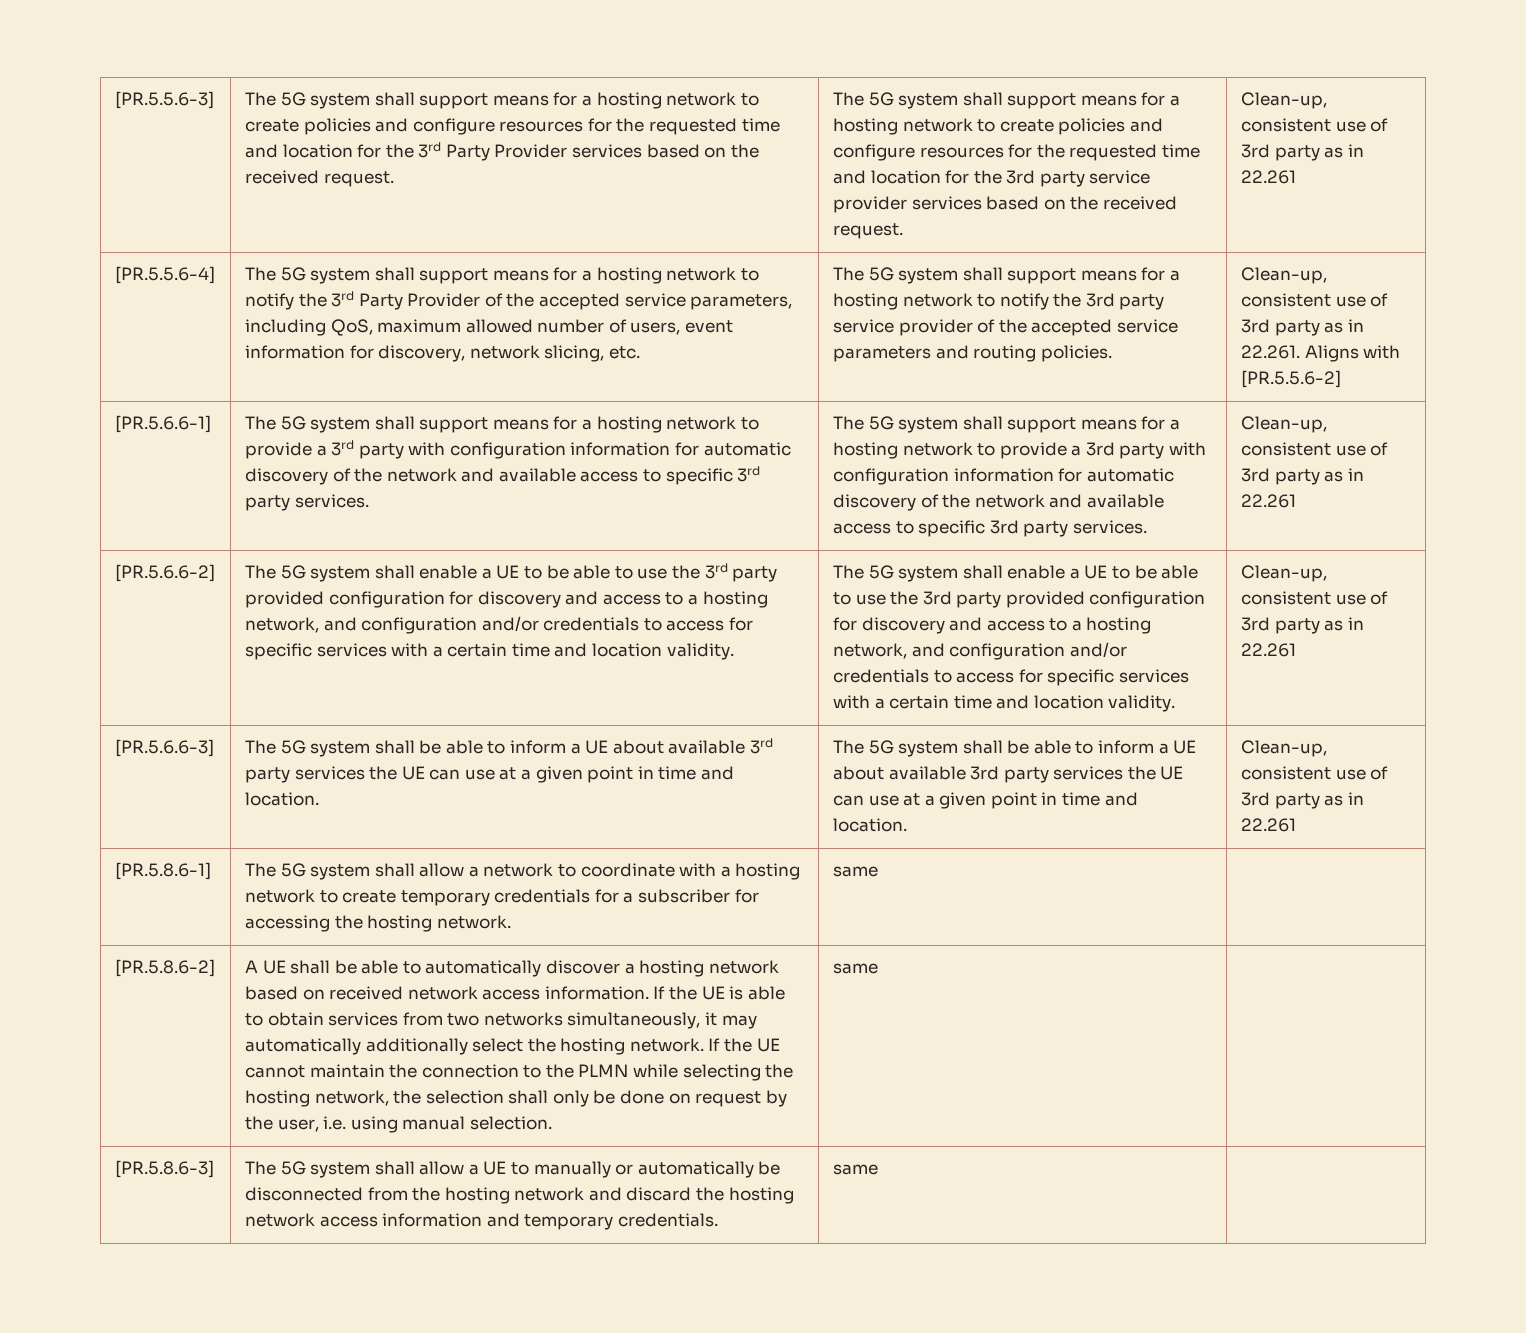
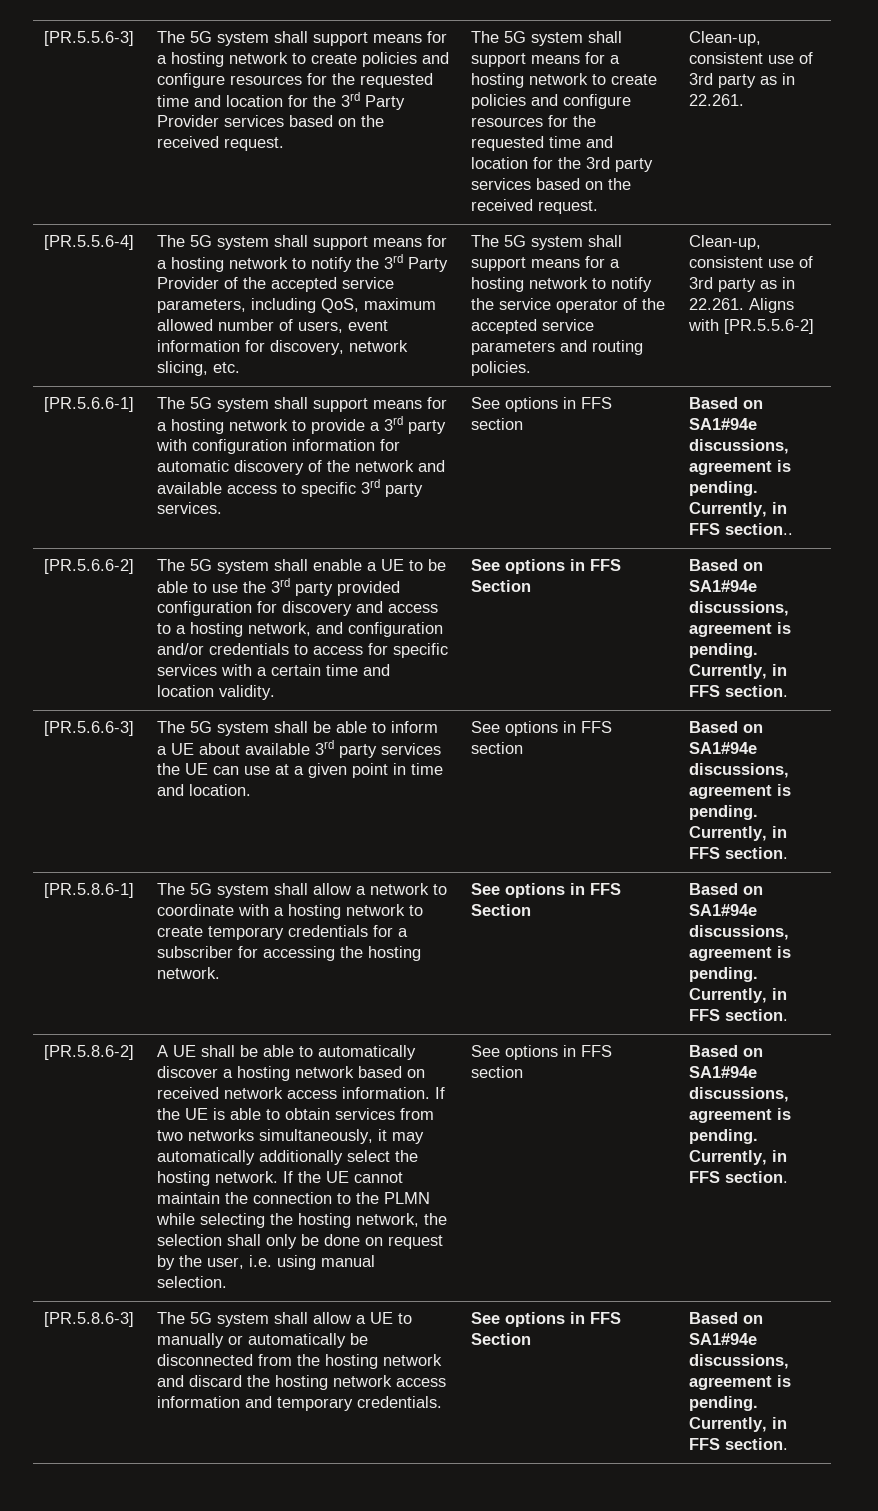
- The 5G system shall support means for a hosting network to create policies and configure resources for the requested time and location for the 3rd party service provider services based on the received request. | Clean-up, consistent use of 3rd party as in 22.261
+ The 5G system shall support means for a hosting network to create policies and configure resources for the requested time and location for the 3rd party services based on the received request. | Clean-up, consistent use of 3rd party as in 22.261.
- The 5G system shall support means for a hosting network to notify the 3rd party service provider of the accepted service parameters and routing policies.
+ The 5G system shall support means for a hosting network to notify the service operator of the accepted service parameters and routing policies.
- The 5G system shall support means for a hosting network to provide a 3rd party with configuration information for automatic discovery of the network and available access to specific 3rd party services. | Clean-up, consistent use of 3rd party as in 22.261
+ See options in FFS section | Based on SA1#94e discussions, agreement is pending. Currently, in FFS section..
- The 5G system shall enable a UE to be able to use the 3rd party provided configuration for discovery and access to a hosting network, and configuration and/or credentials to access for specific services with a certain time and location validity. | The 5G system shall enable a UE to be able to use the 3rd party provided configuration for discovery and access to a hosting network, and configuration and/or credentials to access for specific services with a certain time and location validity. | Clean-up, consistent use of 3rd party as in 22.261
+ The 5G system shall enable a UE to be able to use the 3rd party provided configuration for discovery and access to a hosting network, and configuration and/or credentials to access for specific services with a certain time and location validity. | See options in FFS Section | Based on SA1#94e discussions, agreement is pending. Currently, in FFS section.
- The 5G system shall be able to inform a UE about available 3rd party services the UE can use at a given point in time and location. | The 5G system shall be able to inform a UE about available 3rd party services the UE can use at a given point in time and location. | Clean-up, consistent use of 3rd party as in 22.261
+ The 5G system shall be able to inform a UE about available 3rd party services the UE can use at a given point in time and location. | See options in FFS section | Based on SA1#94e discussions, agreement is pending. Currently, in FFS section.
- The 5G system shall allow a network to coordinate with a hosting network to create temporary credentials for a subscriber for accessing the hosting network. | same
+ The 5G system shall allow a network to coordinate with a hosting network to create temporary credentials for a subscriber for accessing the hosting network. | See options in FFS Section | Based on SA1#94e discussions, agreement is pending. Currently, in FFS section.
- If the UE cannot maintain the connection to the PLMN while selecting the hosting network, the selection shall only be done on request by the user, i.e. using manual selection. | same
+ If the UE cannot maintain the connection to the PLMN while selecting the hosting network, the selection shall only be done on request by the user, i.e. using manual selection. | See options in FFS section | Based on SA1#94e discussions, agreement is pending. Currently, in FFS section.
- The 5G system shall allow a UE to manually or automatically be disconnected from the hosting network and discard the hosting network access information and temporary credentials. | same
+ The 5G system shall allow a UE to manually or automatically be disconnected from the hosting network and discard the hosting network access information and temporary credentials. | See options in FFS Section | Based on SA1#94e discussions, agreement is pending. Currently, in FFS section.

